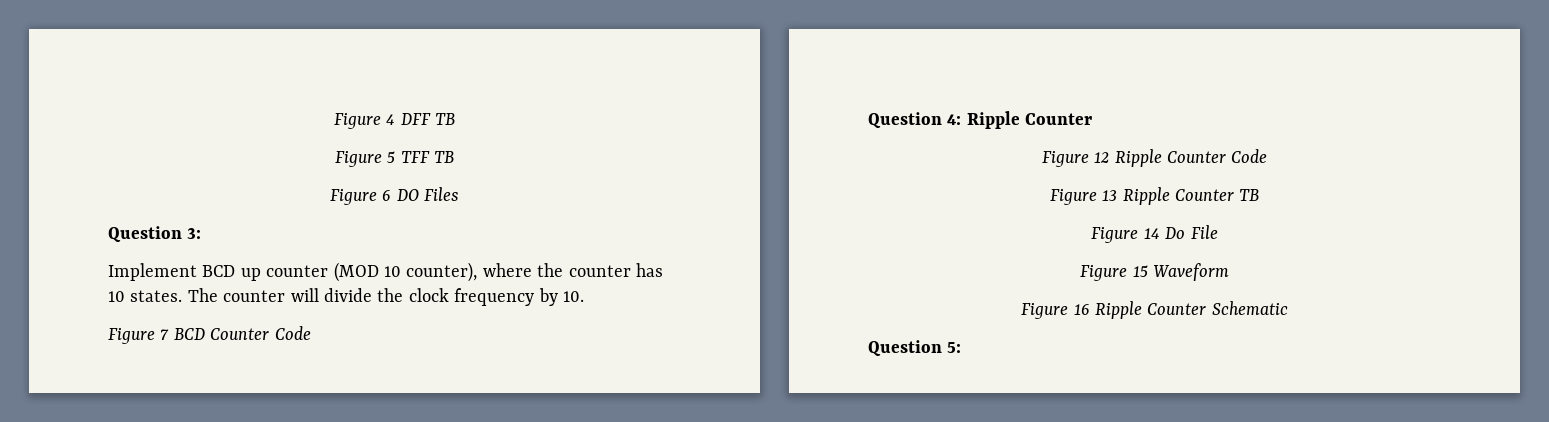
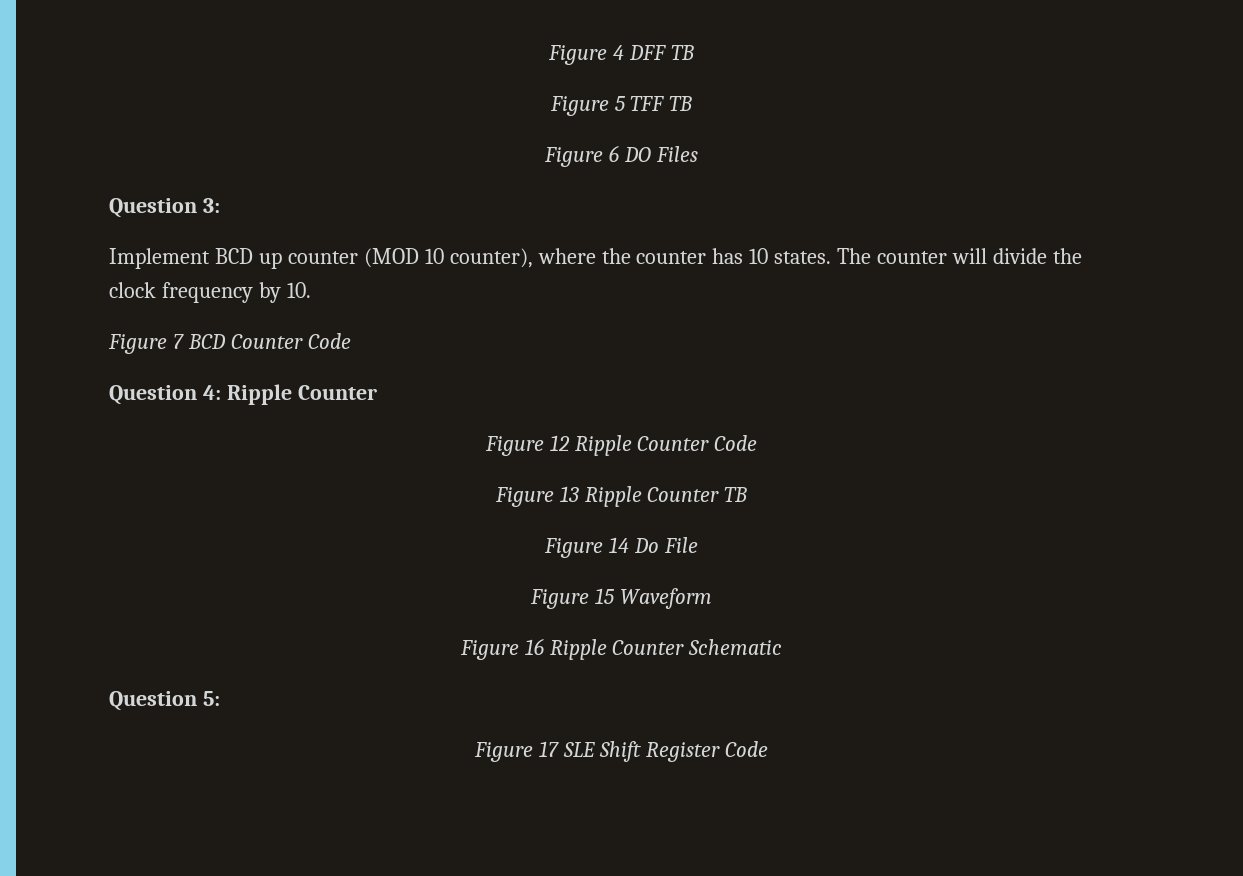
+ Figure 17 SLE Shift Register Code

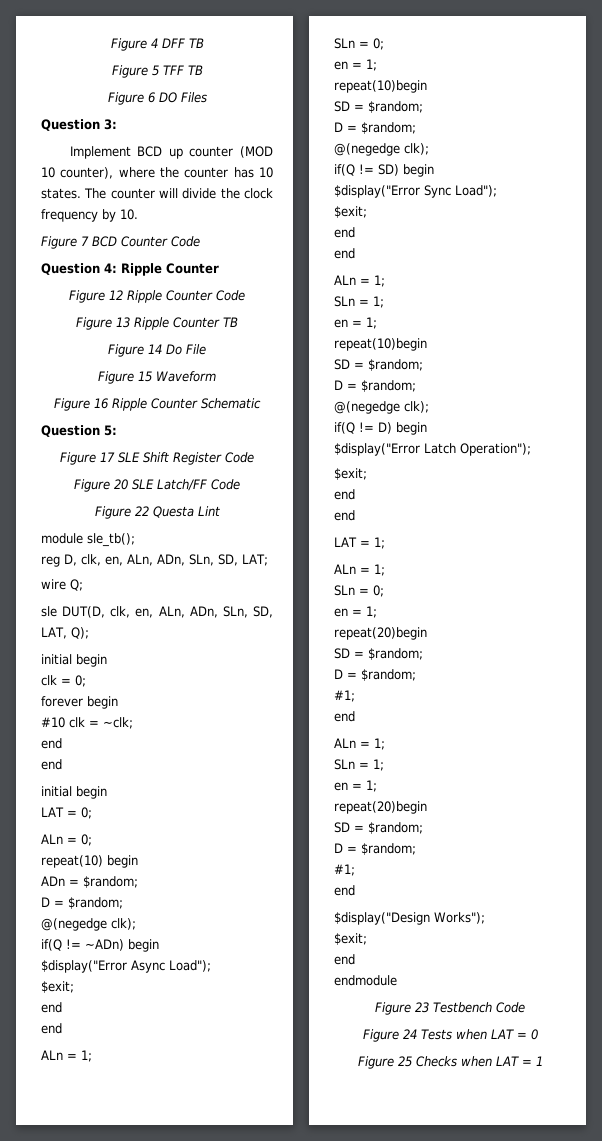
+ Figure 20 SLE Latch/FF Code
+ Figure 22 Questa Lint
+ module sle_tb();
+ reg D, clk, en, ALn, ADn, SLn, SD, LAT;
+ wire Q;
+ sle DUT(D, clk, en, ALn, ADn, SLn, SD, LAT, Q);
+ initial begin
+ clk = 0;
+ forever begin
+ #10 clk = ~clk;
+ end
+ end
+ initial begin
+ LAT = 0;
+ ALn = 0;
+ repeat(10) begin
+ ADn = $random;
+ D = $random;
+ @(negedge clk);
+ if(Q != ~ADn) begin
+ $display("Error Async Load");
+ $exit;
+ end
+ end
+ ALn = 1;
+ SLn = 0;
+ en = 1;
+ repeat(10)begin
+ SD = $random;
+ D = $random;
+ @(negedge clk);
+ if(Q != SD) begin
+ $display("Error Sync Load");
+ $exit;
+ end
+ end
+ ALn = 1;
+ SLn = 1;
+ en = 1;
+ repeat(10)begin
+ SD = $random;
+ D = $random;
+ @(negedge clk);
+ if(Q != D) begin
+ $display("Error Latch Operation");
+ $exit;
+ end
+ end
+ LAT = 1;
+ ALn = 1;
+ SLn = 0;
+ en = 1;
+ repeat(20)begin
+ SD = $random;
+ D = $random;
+ #1;
+ end
+ ALn = 1;
+ SLn = 1;
+ en = 1;
+ repeat(20)begin
+ SD = $random;
+ D = $random;
+ #1;
+ end
+ $display("Design Works");
+ $exit;
+ end
+ endmodule
+ Figure 23 Testbench Code
+ Figure 24 Tests when LAT = 0
+ Figure 25 Checks when LAT = 1

